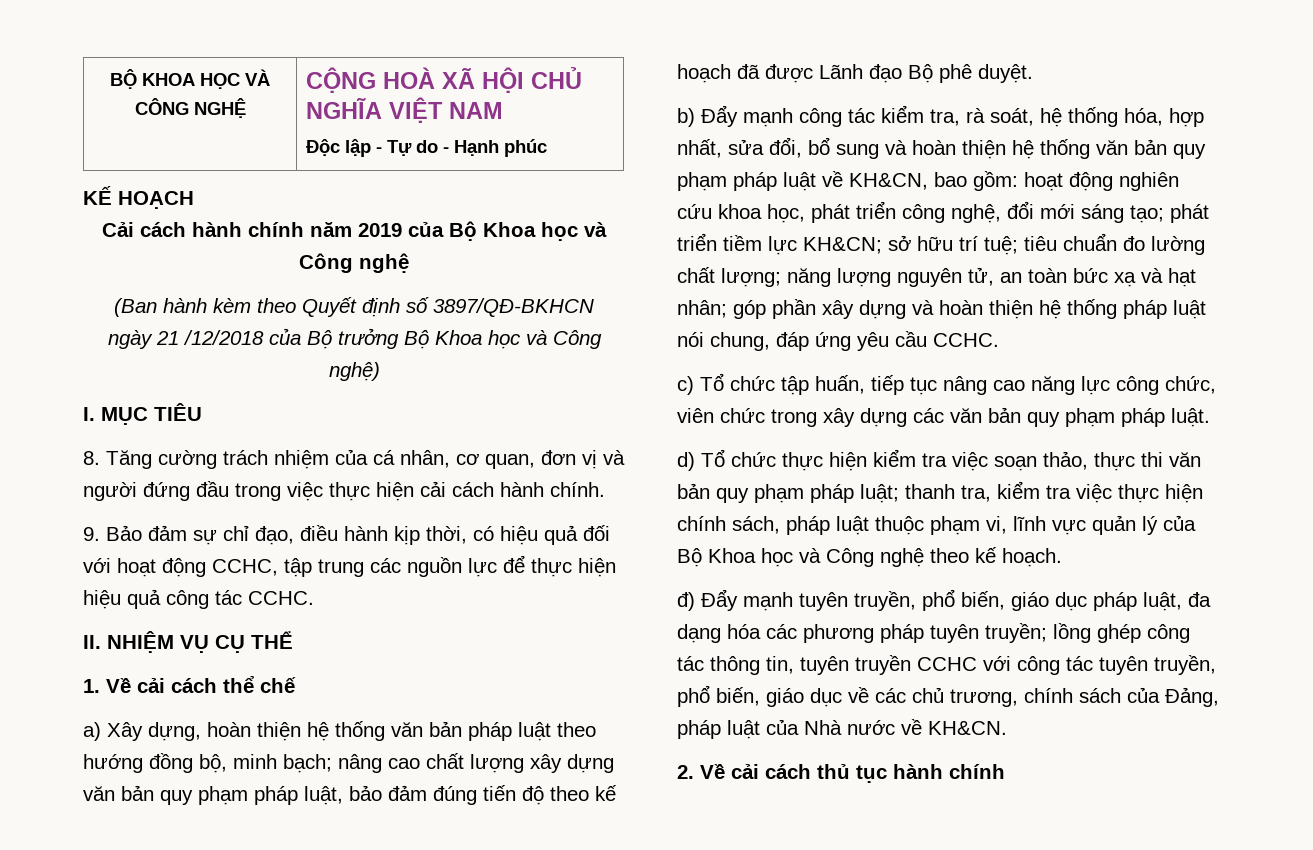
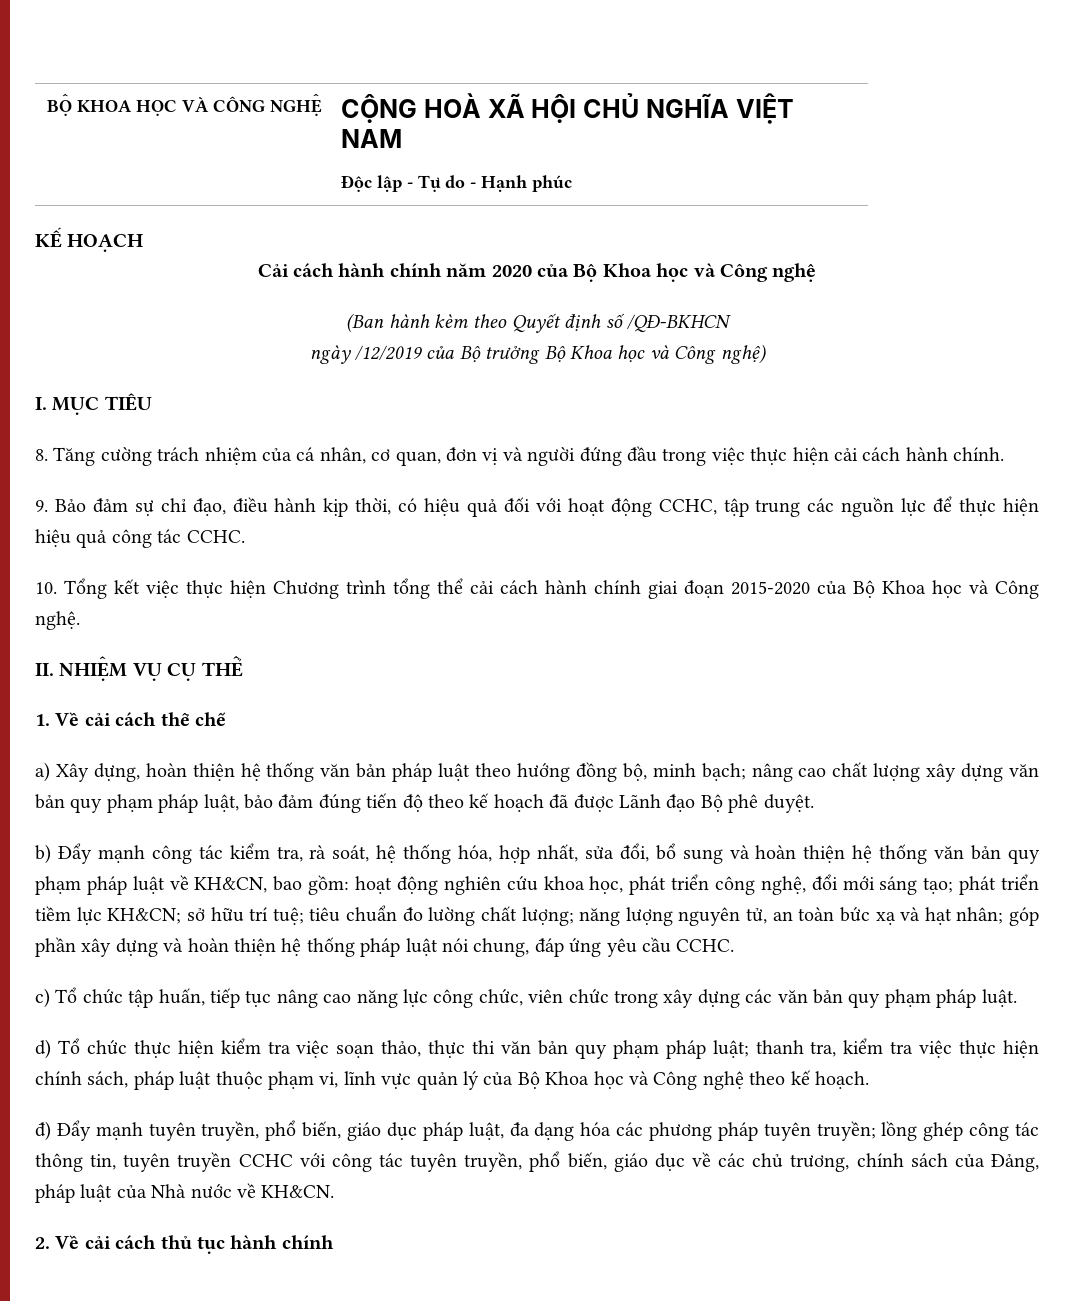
- Cải cách hành chính năm 2019 của Bộ Khoa học và Công nghệ
+ Cải cách hành chính năm 2020 của Bộ Khoa học và Công nghệ
- (Ban hành kèm theo Quyết định số 3897/QĐ-BKHCN
+ (Ban hành kèm theo Quyết định số /QĐ-BKHCN
- ngày 21 /12/2018 của Bộ trưởng Bộ Khoa học và Công nghệ)
+ ngày /12/2019 của Bộ trưởng Bộ Khoa học và Công nghệ)
+ 10. Tổng kết việc thực hiện Chương trình tổng thể cải cách hành chính giai đoạn 2015-2020 của Bộ Khoa học và Công nghệ.

